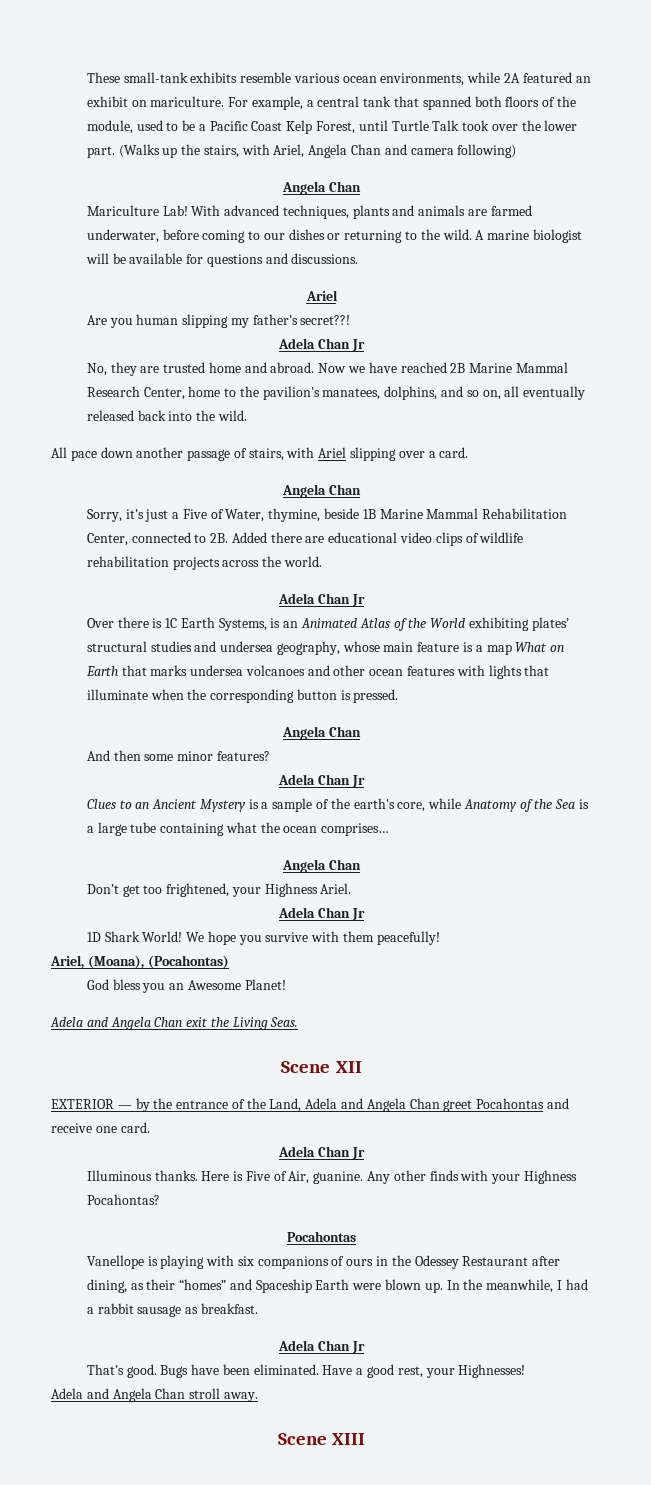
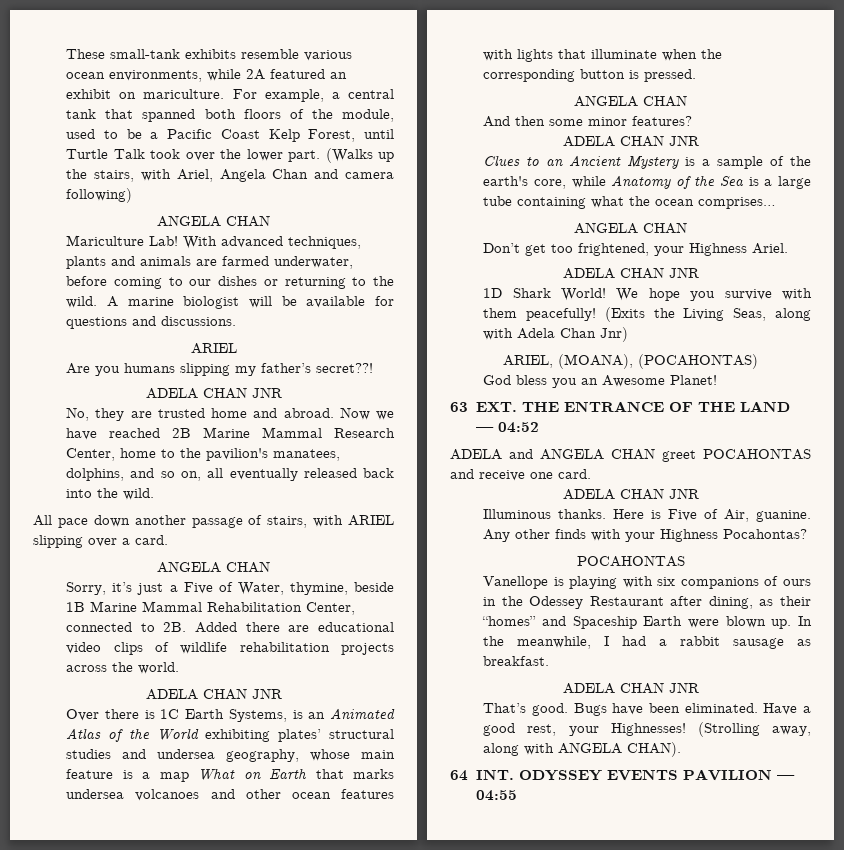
  (Walks up the stairs, with Ariel, Angela Chan and camera following)
- Angela Chan
+ ANGELA CHAN
  A marine biologist will be available for questions and discussions.
- Ariel
+ ARIEL
- Are you human slipping my father’s secret??!
- Adela Chan Jr
+ Are you humans slipping my father’s secret??!
+ ADELA CHAN JNR
- All pace down another passage of stairs, with Ariel slipping over a card.
- Angela Chan
+ All pace down another passage of stairs, with ARIEL slipping over a card.
+ ANGELA CHAN
  Added there are educational video clips of wildlife rehabilitation projects across the world.
- Adela Chan Jr
+ ADELA CHAN JNR
  Over there is 1C Earth Systems, is an Animated Atlas of the World exhibiting plates’ structural studies and undersea geography, whose main feature is a map What on Earth that marks undersea volcanoes and other ocean features with lights that illuminate when the corresponding button is pressed.
- Angela Chan
+ ANGELA CHAN
  And then some minor features?
- Adela Chan Jr
+ ADELA CHAN JNR
  Clues to an Ancient Mystery is a sample of the earth's core, while Anatomy of the Sea is a large tube containing what the ocean comprises…
- Angela Chan
+ ANGELA CHAN
  Don’t get too frightened, your Highness Ariel.
- Adela Chan Jr
+ ADELA CHAN JNR
- We hope you survive with them peacefully!
- Ariel, (Moana), (Pocahontas)
+ We hope you survive with them peacefully! (Exits the Living Seas, along with Adela Chan Jnr)
+ ARIEL, (MOANA), (POCAHONTAS)
- Adela and Angela Chan exit the Living Seas.
- Scene XII
- EXTERIOR — by the entrance of the Land, Adela and Angela Chan greet Pocahontas and receive one card.
- Adela Chan Jr
+ 63 EXT. THE ENTRANCE OF THE LAND — 04:52
+ ADELA and ANGELA CHAN greet POCAHONTAS and receive one card.
+ ADELA CHAN JNR
  Any other finds with your Highness Pocahontas?
- Pocahontas
+ POCAHONTAS
  In the meanwhile, I had a rabbit sausage as breakfast.
- Adela Chan Jr
+ ADELA CHAN JNR
- Have a good rest, your Highnesses!
- Adela and Angela Chan stroll away.
- Scene XIII
+ Have a good rest, your Highnesses! (Strolling away, along with ANGELA CHAN).
+ 64 INT. ODYSSEY EVENTS PAVILION — 04:55

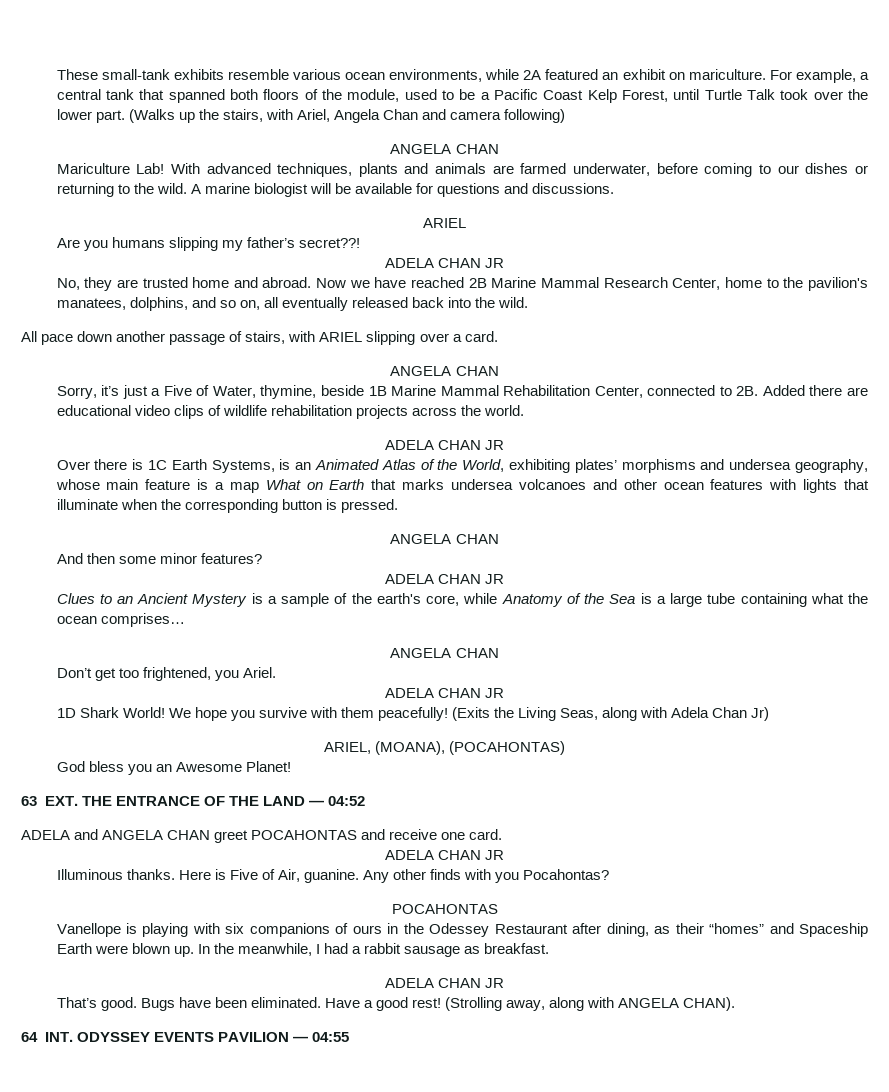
  Are you humans slipping my father’s secret??!
- ADELA CHAN JNR
+ ADELA CHAN JR
  Added there are educational video clips of wildlife rehabilitation projects across the world.
- ADELA CHAN JNR
+ ADELA CHAN JR
- Over there is 1C Earth Systems, is an Animated Atlas of the World exhibiting plates’ structural studies and undersea geography, whose main feature is a map What on Earth that marks undersea volcanoes and other ocean features with lights that illuminate when the corresponding button is pressed.
+ Over there is 1C Earth Systems, is an Animated Atlas of the World, exhibiting plates’ morphisms and undersea geography, whose main feature is a map What on Earth that marks undersea volcanoes and other ocean features with lights that illuminate when the corresponding button is pressed.
  And then some minor features?
- ADELA CHAN JNR
+ ADELA CHAN JR
- Don’t get too frightened, your Highness Ariel.
- ADELA CHAN JNR
+ Don’t get too frightened, you Ariel.
+ ADELA CHAN JR
- (Exits the Living Seas, along with Adela Chan Jnr)
+ (Exits the Living Seas, along with Adela Chan Jr)
  ADELA and ANGELA CHAN greet POCAHONTAS and receive one card.
- ADELA CHAN JNR
+ ADELA CHAN JR
- Any other finds with your Highness Pocahontas?
+ Any other finds with you Pocahontas?
  In the meanwhile, I had a rabbit sausage as breakfast.
- ADELA CHAN JNR
+ ADELA CHAN JR
- Have a good rest, your Highnesses!
+ Have a good rest!

